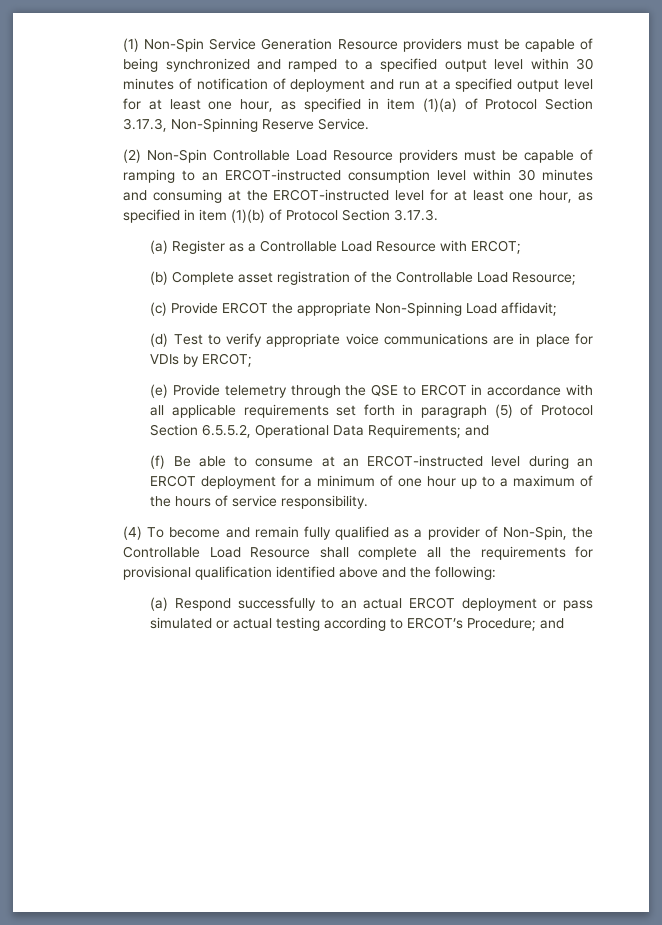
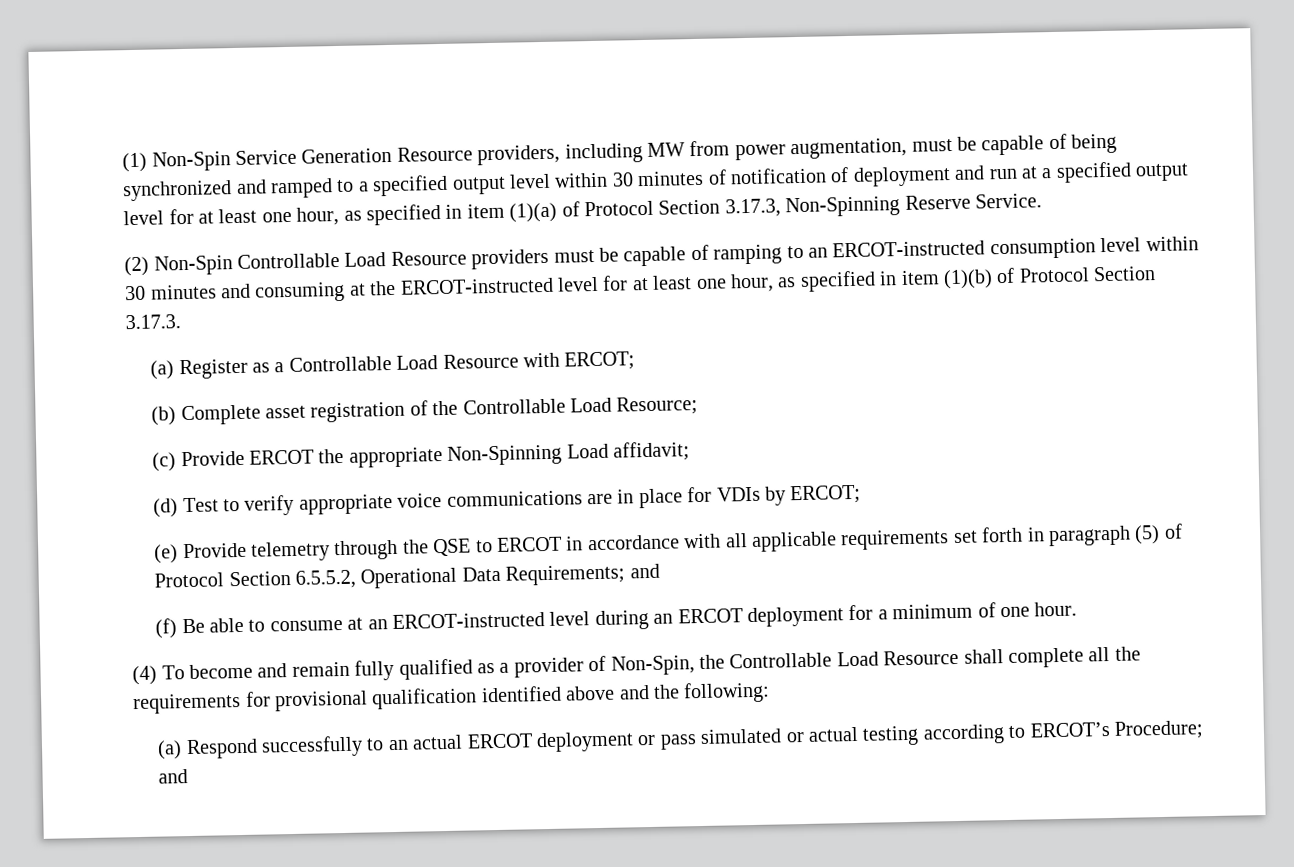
- (1) Non-Spin Service Generation Resource providers must be capable of being synchronized and ramped to a specified output level within 30 minutes of notification of deployment and run at a specified output level for at least one hour, as specified in item (1)(a) of Protocol Section 3.17.3, Non-Spinning Reserve Service.
+ (1) Non-Spin Service Generation Resource providers, including MW from power augmentation, must be capable of being synchronized and ramped to a specified output level within 30 minutes of notification of deployment and run at a specified output level for at least one hour, as specified in item (1)(a) of Protocol Section 3.17.3, Non-Spinning Reserve Service.
- (f) Be able to consume at an ERCOT-instructed level during an ERCOT deployment for a minimum of one hour up to a maximum of the hours of service responsibility.
+ (f) Be able to consume at an ERCOT-instructed level during an ERCOT deployment for a minimum of one hour.

